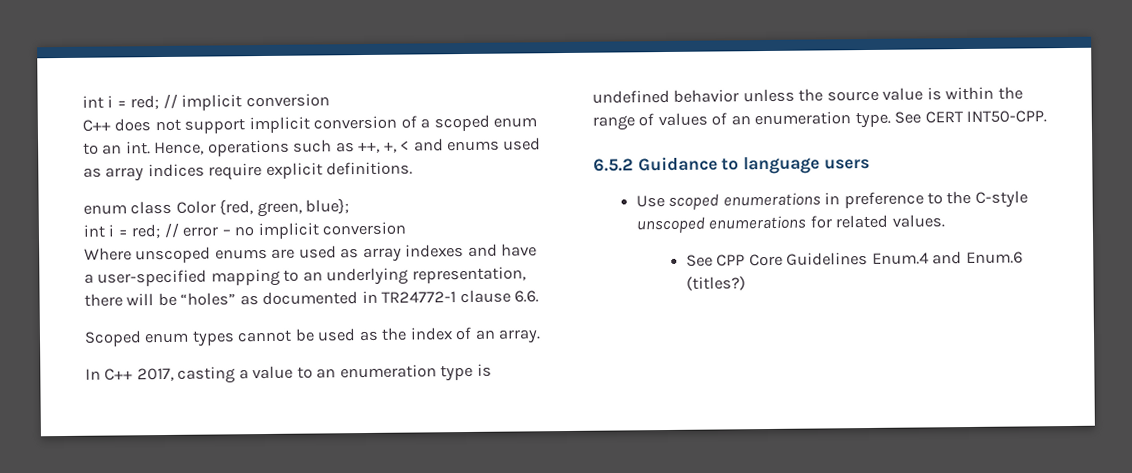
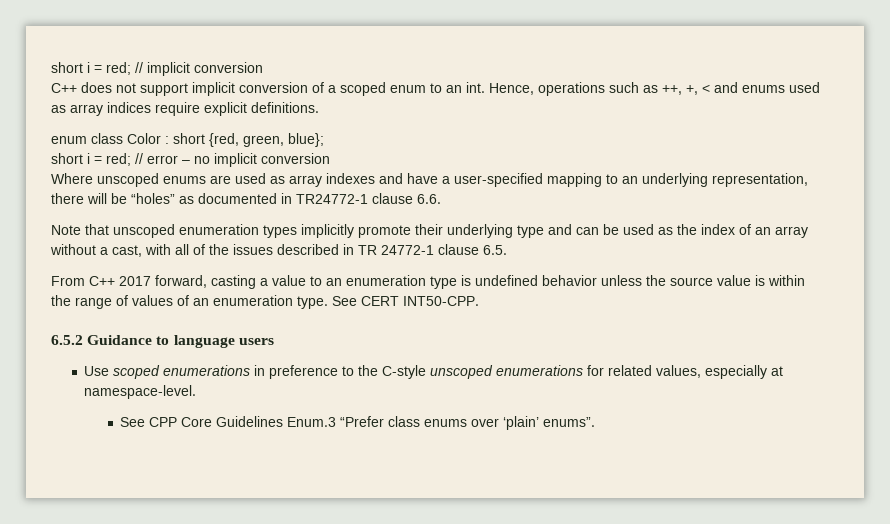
- int i = red; // implicit conversion
+ short i = red; // implicit conversion
- enum class Color {red, green, blue};
+ enum class Color : short {red, green, blue};
- int i = red; // error – no implicit conversion
+ short i = red; // error – no implicit conversion
- Scoped enum types cannot be used as the index of an array.
- In C++ 2017, casting a value to an enumeration type is undefined behavior unless the source value is within the range of values of an enumeration type.
+ Note that unscoped enumeration types implicitly promote their underlying type and can be used as the index of an array without a cast, with all of the issues described in TR 24772-1 clause 6.5.
+ From C++ 2017 forward, casting a value to an enumeration type is undefined behavior unless the source value is within the range of values of an enumeration type.
- Use scoped enumerations in preference to the C-style unscoped enumerations for related values.
+ Use scoped enumerations in preference to the C-style unscoped enumerations for related values, especially at namespace-level.
- See CPP Core Guidelines Enum.4 and Enum.6 (titles?)
+ See CPP Core Guidelines Enum.3 “Prefer class enums over ‘plain’ enums”.

